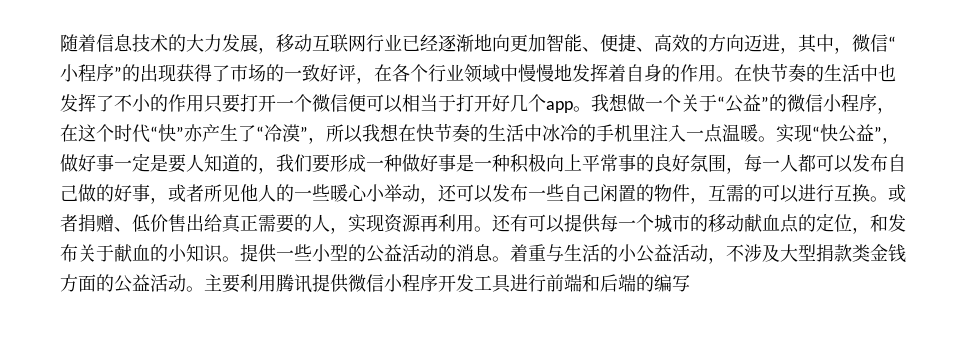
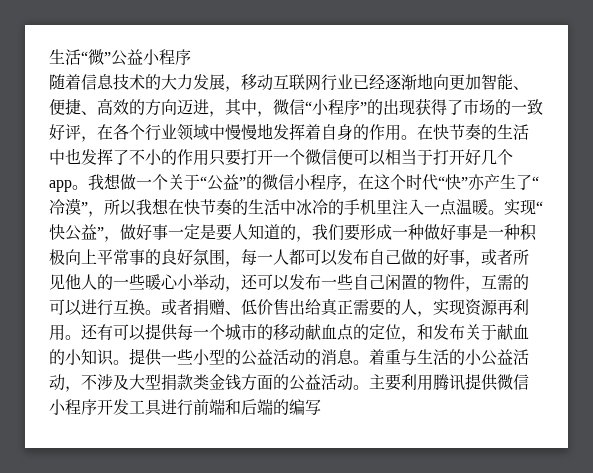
+ 生活“微”公益小程序

